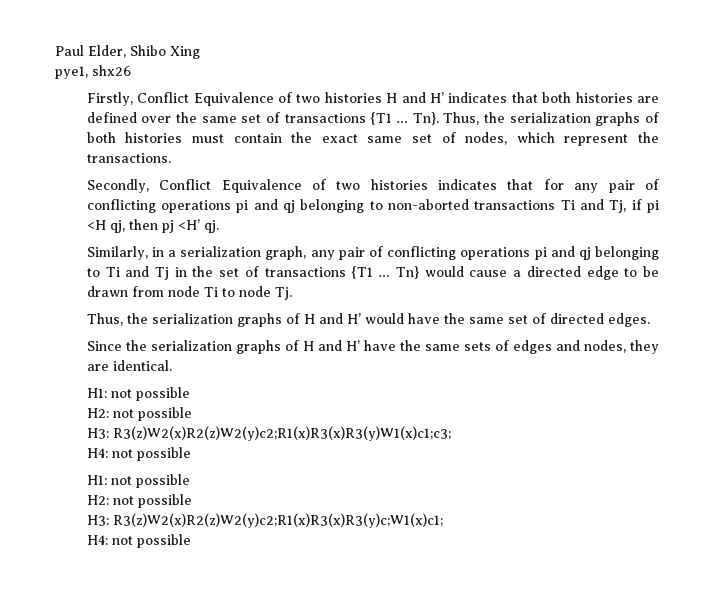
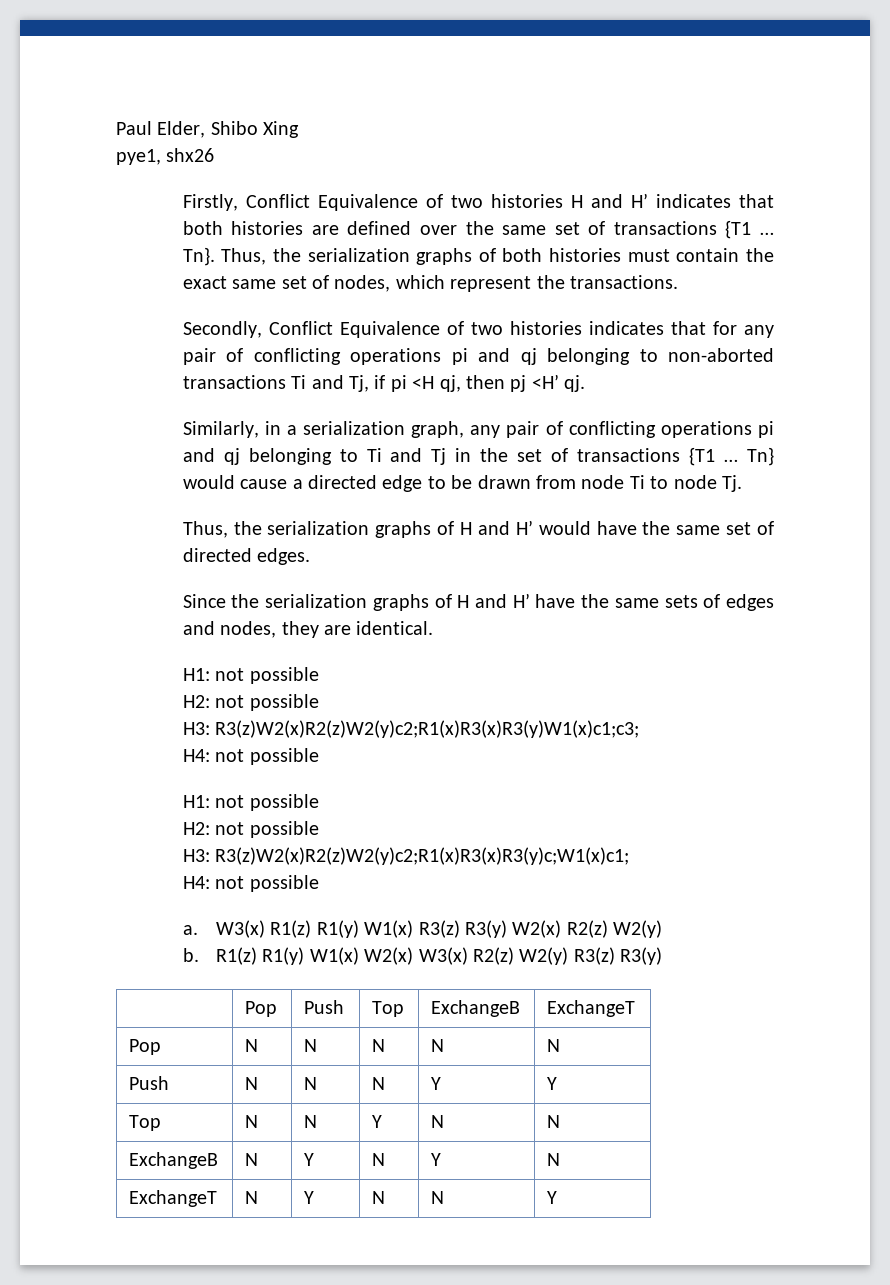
+ a. W3(x) R1(z) R1(y) W1(x) R3(z) R3(y) W2(x) R2(z) W2(y)
+ b. R1(z) R1(y) W1(x) W2(x) W3(x) R2(z) W2(y) R3(z) R3(y)
+ | Pop | Push | Top | ExchangeB | ExchangeT
+ Pop | N | N | N | N | N
+ Push | N | N | N | Y | Y
+ Top | N | N | Y | N | N
+ ExchangeB | N | Y | N | Y | N
+ ExchangeT | N | Y | N | N | Y

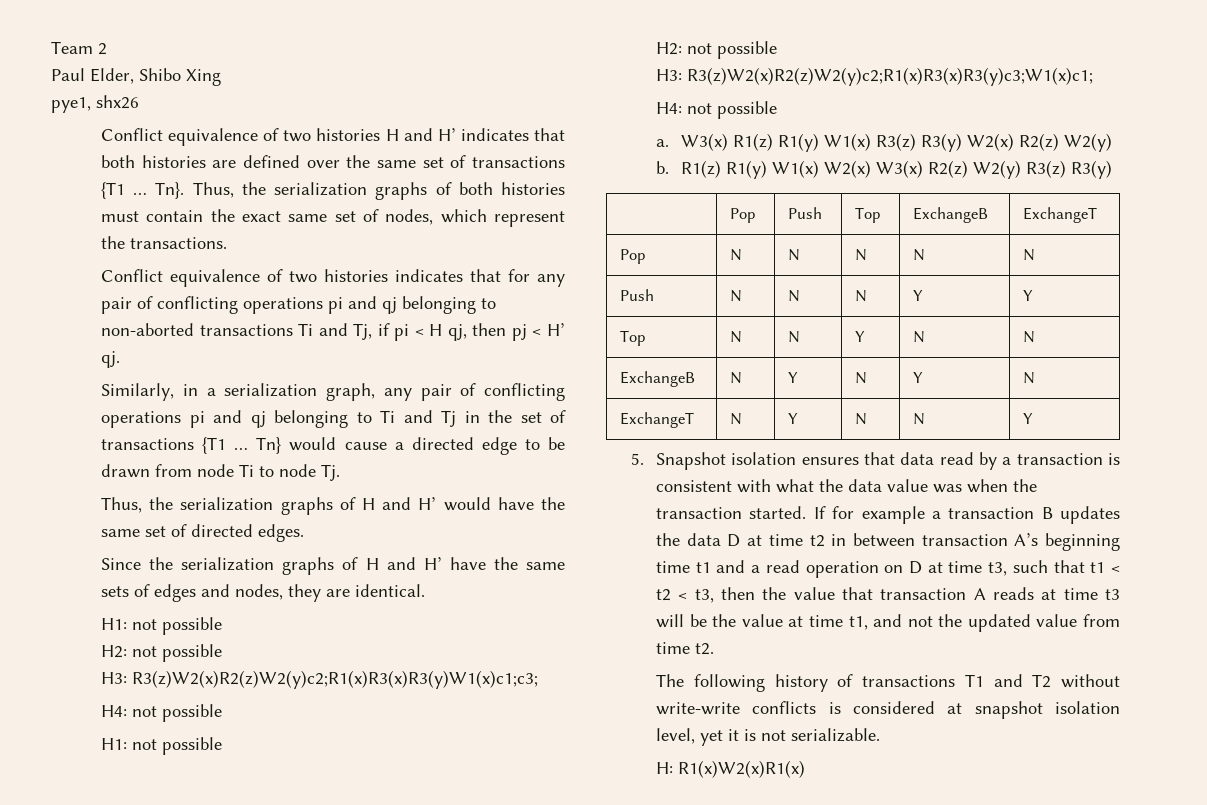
+ Team 2
- Firstly, Conflict Equivalence of two histories H and H’ indicates that both histories are defined over the same set of transactions {T1 …
+ Conflict equivalence of two histories H and H’ indicates that both histories are defined over the same set of transactions {T1 …
- Secondly, Conflict Equivalence of two histories indicates that for any pair of conflicting operations pi and qj belonging to non-aborted transactions Ti and Tj, if pi <H qj, then pj <H’ qj.
+ Conflict equivalence of two histories indicates that for any pair of conflicting operations pi and qj belonging to non-aborted transactions Ti and Tj, if pi < H qj, then pj < H’ qj.
- H3: R3(z)W2(x)R2(z)W2(y)c2;R1(x)R3(x)R3(y)c;W1(x)c1;
+ H3: R3(z)W2(x)R2(z)W2(y)c2;R1(x)R3(x)R3(y)c3;W1(x)c1;
+ 5. Snapshot isolation ensures that data read by a transaction is consistent with what the data value was when the transaction started. If for example a transaction B updates the data D at time t2 in between transaction A’s beginning time t1 and a read operation on D at time t3, such that t1 < t2 < t3, then the value that transaction A reads at time t3 will be the value at time t1, and not the updated value from time t2.
+ The following history of transactions T1 and T2 without write-write conflicts is considered at snapshot isolation level, yet it is not serializable.
+ H: R1(x)W2(x)R1(x)

